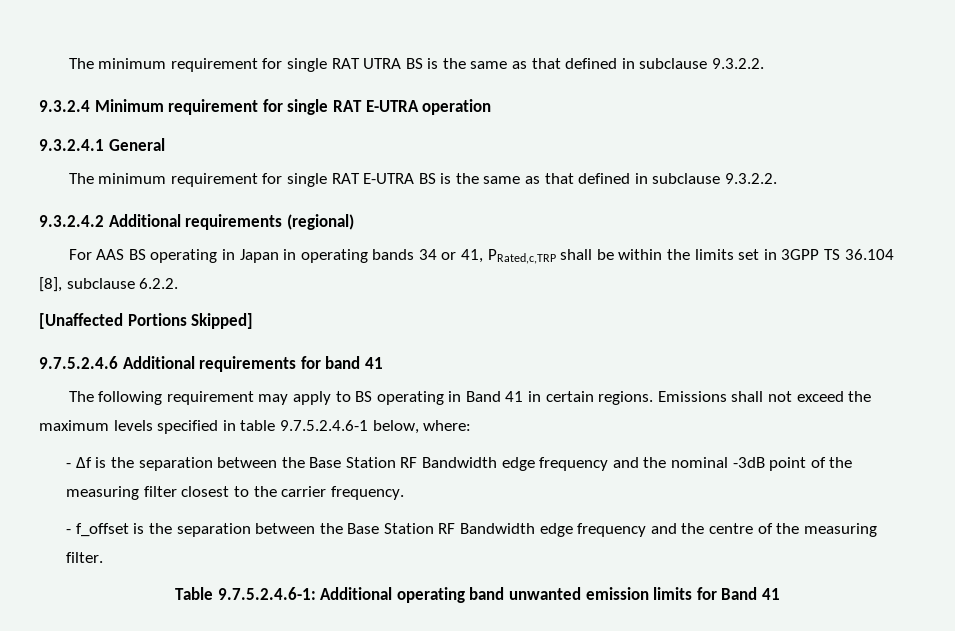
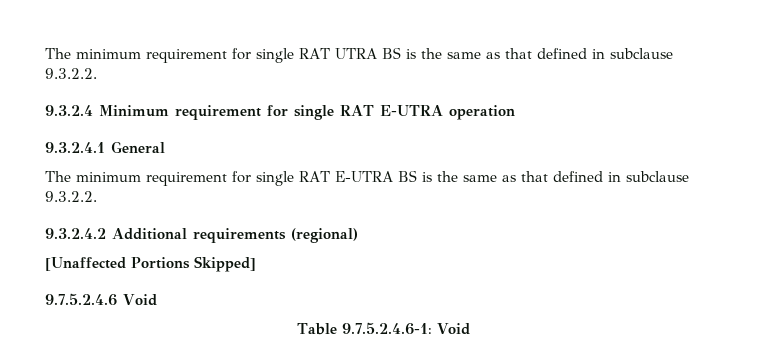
- For AAS BS operating in Japan in operating bands 34 or 41, PRated,c,TRP shall be within the limits set in 3GPP TS 36.104 [8], subclause 6.2.2.
  [Unaffected Portions Skipped]
- 9.7.5.2.4.6 Additional requirements for band 41
- The following requirement may apply to BS operating in Band 41 in certain regions. Emissions shall not exceed the maximum levels specified in table 9.7.5.2.4.6-1 below, where:
- - Δf is the separation between the Base Station RF Bandwidth edge frequency and the nominal -3dB point of the measuring filter closest to the carrier frequency.
- - f_offset is the separation between the Base Station RF Bandwidth edge frequency and the centre of the measuring filter.
- Table 9.7.5.2.4.6-1: Additional operating band unwanted emission limits for Band 41
+ 9.7.5.2.4.6 Void
+ Table 9.7.5.2.4.6-1: Void

